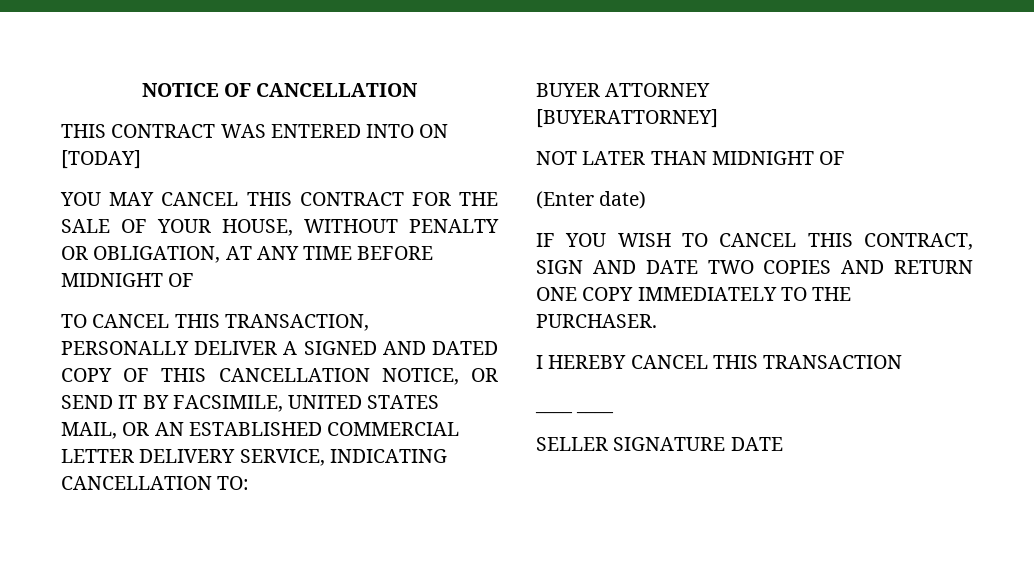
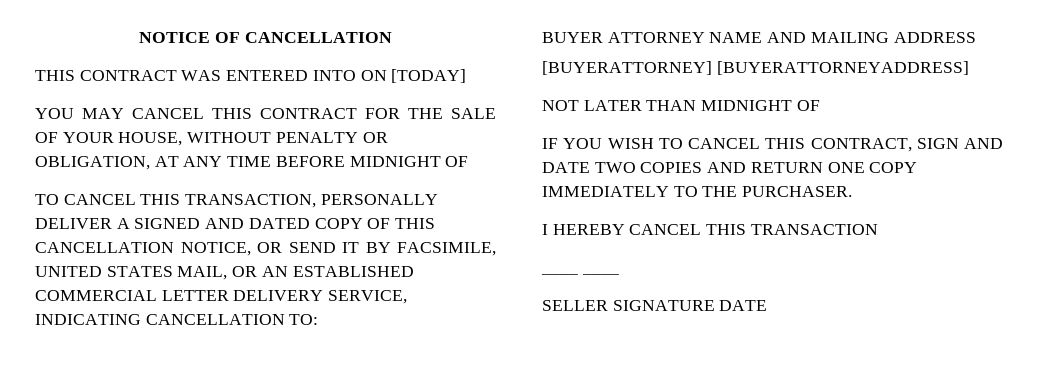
- BUYER ATTORNEY
+ BUYER ATTORNEY NAME AND MAILING ADDRESS
- [BUYERATTORNEY]
+ [BUYERATTORNEY] [BUYERATTORNEYADDRESS]
- (Enter date)

